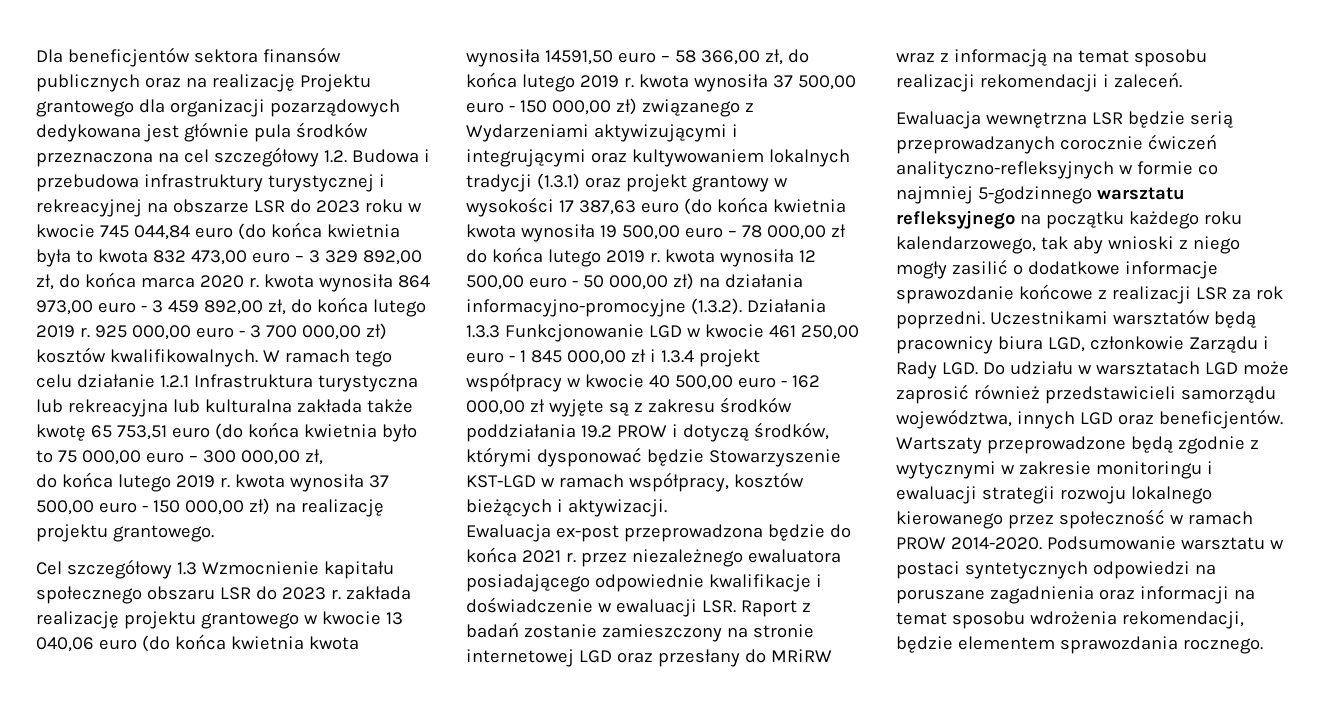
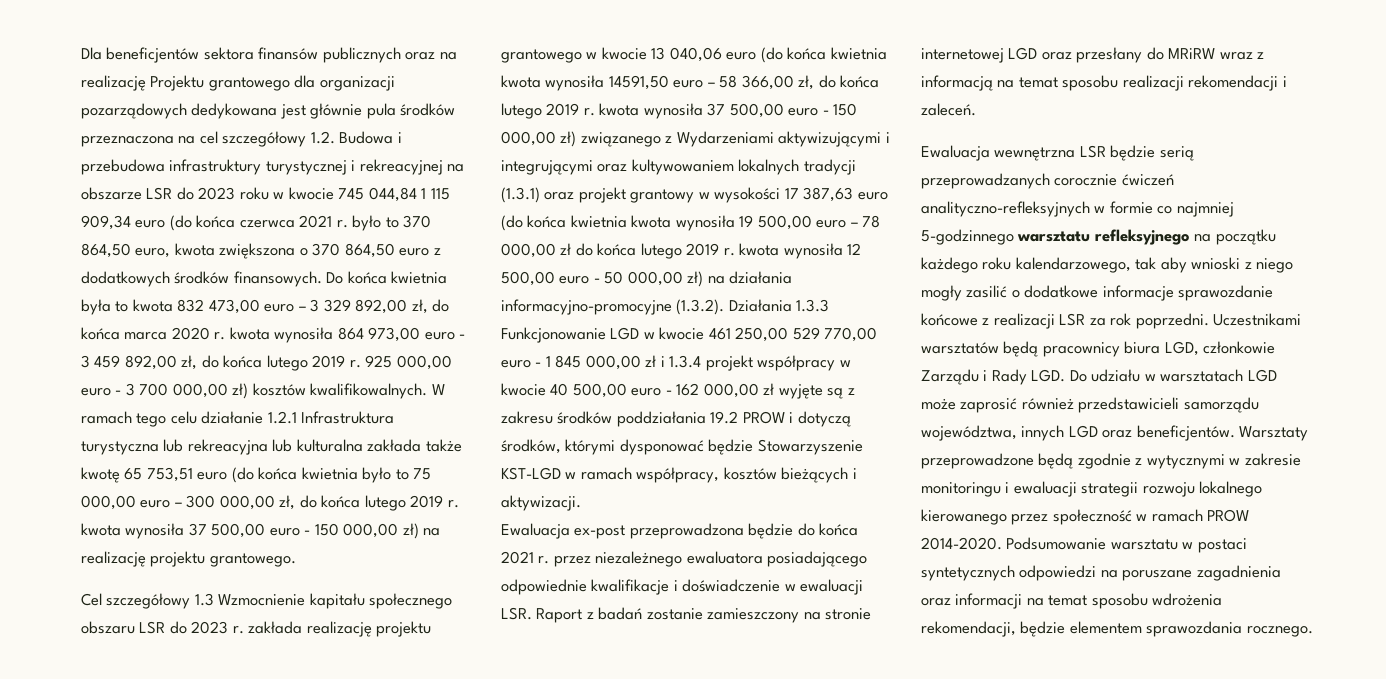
- Dla beneficjentów sektora finansów publicznych oraz na realizację Projektu grantowego dla organizacji pozarządowych dedykowana jest głównie pula środków przeznaczona na cel szczegółowy 1.2. Budowa i przebudowa infrastruktury turystycznej i rekreacyjnej na obszarze LSR do 2023 roku w kwocie 745 044,84 euro (do końca kwietnia była to kwota 832 473,00 euro – 3 329 892,00 zł, do końca marca 2020 r. kwota wynosiła 864 973,00 euro - 3 459 892,00 zł, do końca lutego 2019 r.
+ Dla beneficjentów sektora finansów publicznych oraz na realizację Projektu grantowego dla organizacji pozarządowych dedykowana jest głównie pula środków przeznaczona na cel szczegółowy 1.2. Budowa i przebudowa infrastruktury turystycznej i rekreacyjnej na obszarze LSR do 2023 roku w kwocie 745 044,84 1 115 909,34 euro (do końca czerwca 2021 r. było to 370 864,50 euro, kwota zwiększona o 370 864,50 euro z dodatkowych środków finansowych. Do końca kwietnia była to kwota 832 473,00 euro – 3 329 892,00 zł, do końca marca 2020 r. kwota wynosiła 864 973,00 euro - 3 459 892,00 zł, do końca lutego 2019 r.
- W ramach tego celu działanie 1.2.1 Infrastruktura turystyczna lub rekreacyjna lub kulturalna zakłada także kwotę 65 753,51 euro (do końca kwietnia było to 75 000,00 euro – 300 000,00 zł,
- do końca lutego 2019 r. kwota wynosiła 37 500,00 euro - 150 000,00 zł) na realizację projektu grantowego.
+ W ramach tego celu działanie 1.2.1 Infrastruktura turystyczna lub rekreacyjna lub kulturalna zakłada także kwotę 65 753,51 euro (do końca kwietnia było to 75 000,00 euro – 300 000,00 zł, do końca lutego 2019 r. kwota wynosiła 37 500,00 euro - 150 000,00 zł) na realizację projektu grantowego.
- Cel szczegółowy 1.3 Wzmocnienie kapitału społecznego obszaru LSR do 2023 r. zakłada realizację projektu grantowego w kwocie 13 040,06 euro (do końca kwietnia kwota wynosiła 14591,50 euro – 58 366,00 zł, do końca lutego 2019 r. kwota wynosiła 37 500,00 euro - 150 000,00 zł) związanego z Wydarzeniami aktywizującymi i integrującymi oraz kultywowaniem lokalnych tradycji (1.3.1) oraz projekt grantowy w wysokości 17 387,63 euro (do końca kwietnia kwota wynosiła 19 500,00 euro – 78 000,00 zł do końca lutego 2019 r. kwota wynosiła 12 500,00 euro - 50 000,00 zł) na działania informacyjno-promocyjne (1.3.2). Działania 1.3.3 Funkcjonowanie LGD w kwocie 461 250,00 euro - 1 845 000,00 zł i 1.3.4 projekt współpracy w kwocie 40 500,00 euro - 162 000,00 zł wyjęte są z zakresu środków poddziałania 19.2 PROW i dotyczą środków, którymi dysponować będzie Stowarzyszenie KST-LGD w ramach współpracy, kosztów bieżących i aktywizacji.
+ Cel szczegółowy 1.3 Wzmocnienie kapitału społecznego obszaru LSR do 2023 r. zakłada realizację projektu grantowego w kwocie 13 040,06 euro (do końca kwietnia kwota wynosiła 14591,50 euro – 58 366,00 zł, do końca lutego 2019 r. kwota wynosiła 37 500,00 euro - 150 000,00 zł) związanego z Wydarzeniami aktywizującymi i integrującymi oraz kultywowaniem lokalnych tradycji (1.3.1) oraz projekt grantowy w wysokości 17 387,63 euro (do końca kwietnia kwota wynosiła 19 500,00 euro – 78 000,00 zł do końca lutego 2019 r. kwota wynosiła 12 500,00 euro - 50 000,00 zł) na działania informacyjno-promocyjne (1.3.2). Działania 1.3.3 Funkcjonowanie LGD w kwocie 461 250,00 529 770,00 euro - 1 845 000,00 zł i 1.3.4 projekt współpracy w kwocie 40 500,00 euro - 162 000,00 zł wyjęte są z zakresu środków poddziałania 19.2 PROW i dotyczą środków, którymi dysponować będzie Stowarzyszenie KST-LGD w ramach współpracy, kosztów bieżących i aktywizacji.
- Wartszaty przeprowadzone będą zgodnie z wytycznymi w zakresie monitoringu i ewaluacji strategii rozwoju lokalnego kierowanego przez społeczność w ramach PROW 2014-2020.
+ Warsztaty przeprowadzone będą zgodnie z wytycznymi w zakresie monitoringu i ewaluacji strategii rozwoju lokalnego kierowanego przez społeczność w ramach PROW 2014-2020.

